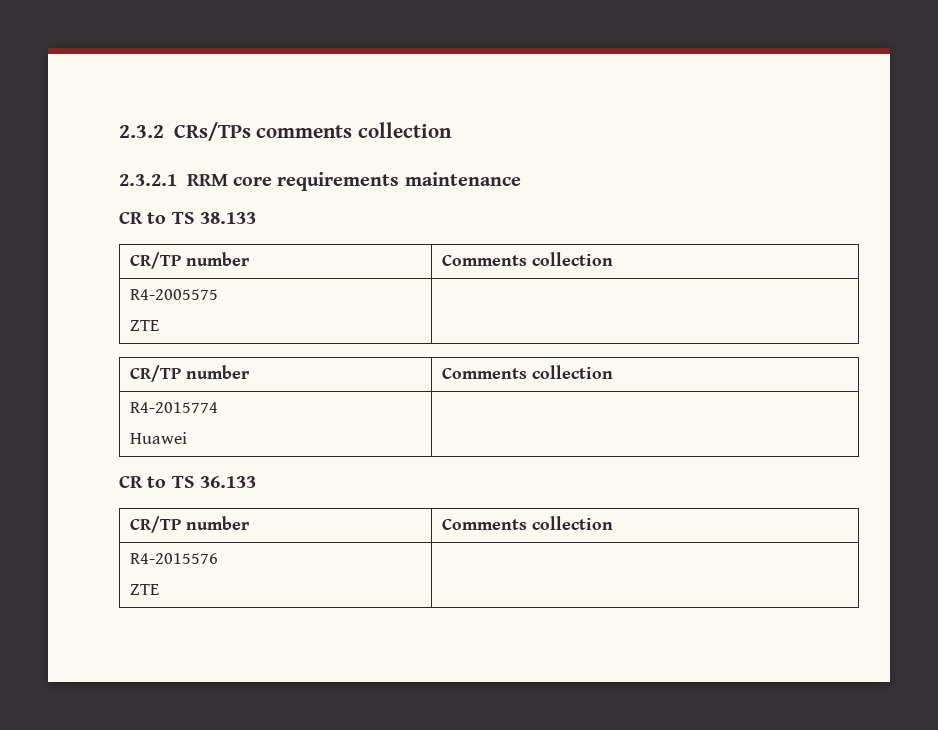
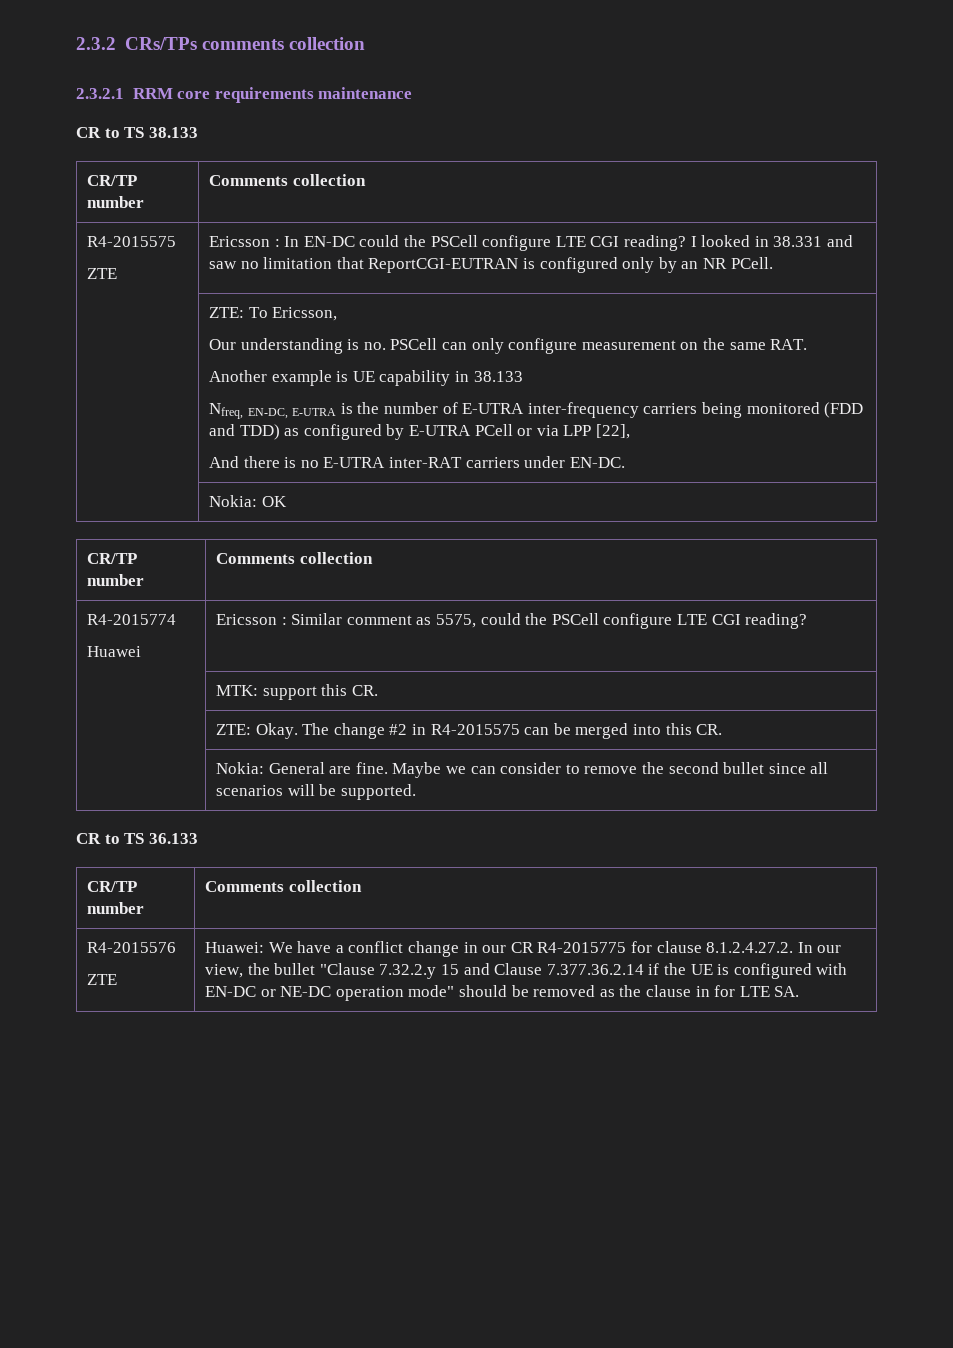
  CR to TS 38.133
  CR/TP number | Comments collection
- R4-2005575
- ZTE |
+ R4-2015575
+ ZTE | Ericsson : In EN-DC could the PSCell configure LTE CGI reading? I looked in 38.331 and saw no limitation that ReportCGI-EUTRAN is configured only by an NR PCell.
+ | ZTE: To Ericsson,
+ Our understanding is no. PSCell can only configure measurement on the same RAT.
+ Another example is UE capability in 38.133
+ Nfreq, EN-DC, E-UTRA is the number of E-UTRA inter-frequency carriers being monitored (FDD and TDD) as configured by E-UTRA PCell or via LPP [22],
+ And there is no E-UTRA inter-RAT carriers under EN-DC.
+ | Nokia: OK
  R4-2015774
- Huawei |
+ Huawei | Ericsson : Similar comment as 5575, could the PSCell configure LTE CGI reading?
+ | MTK: support this CR.
+ | ZTE: Okay. The change #2 in R4-2015575 can be merged into this CR.
+ | Nokia: General are fine. Maybe we can consider to remove the second bullet since all scenarios will be supported.
+ Huawei: We have a conflict change in our CR R4-2015775 for clause 8.1.2.4.27.2. In our view, the bullet "Clause 7.32.2.y 15 and Clause 7.377.36.2.14 if the UE is configured with EN-DC or NE-DC operation mode" should be removed as the clause in for LTE SA.

